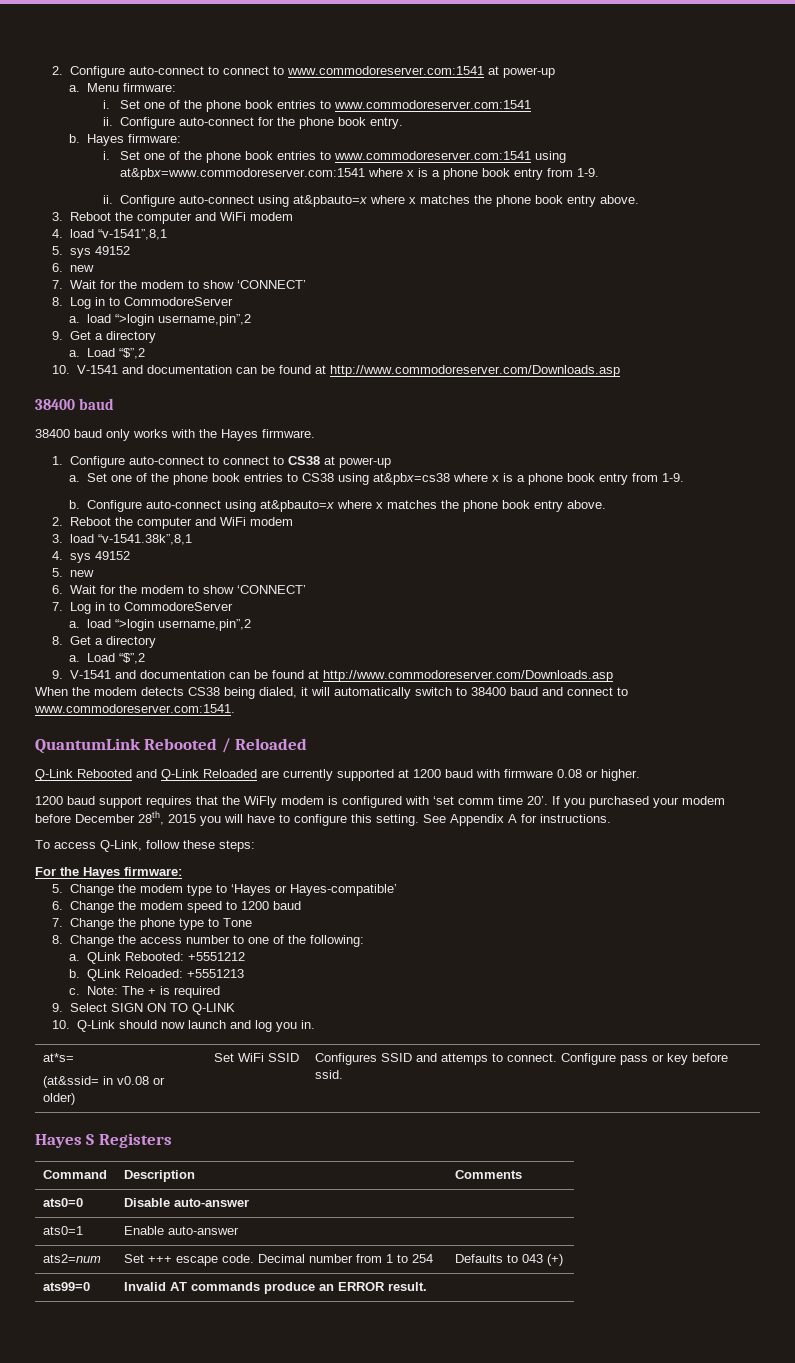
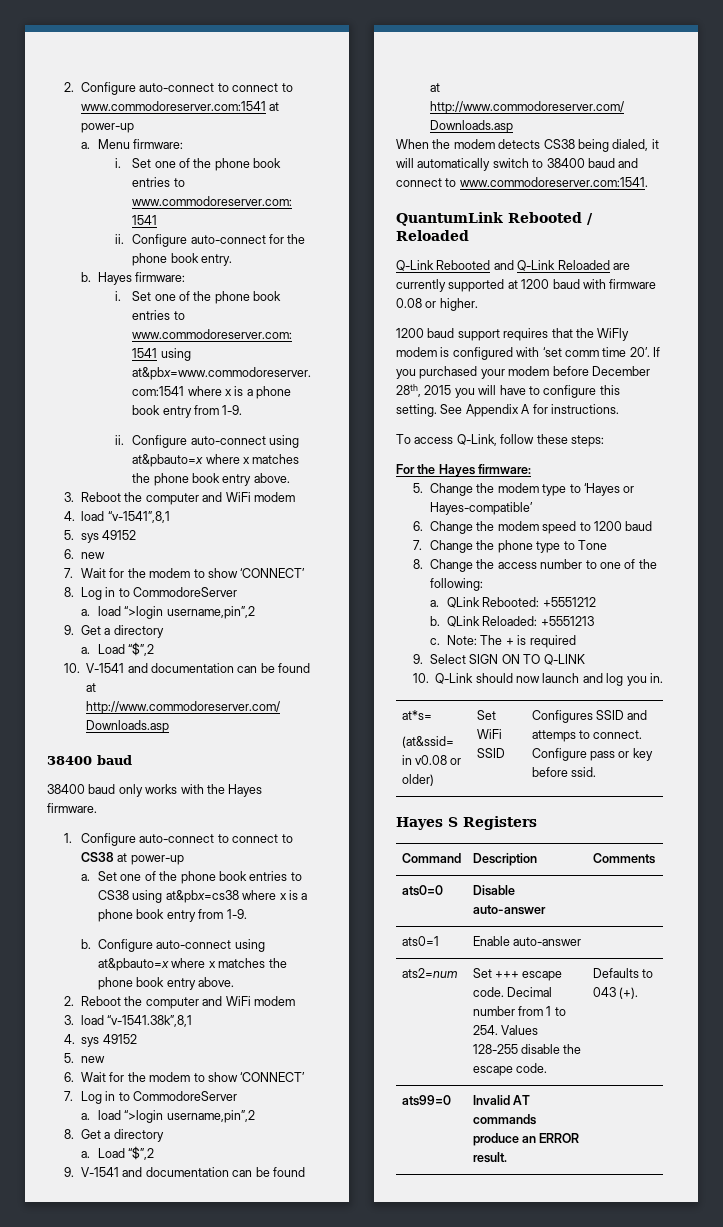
- ats2=num | Set +++ escape code. Decimal number from 1 to 254 | Defaults to 043 (+)
+ ats2=num | Set +++ escape code. Decimal number from 1 to 254. Values 128-255 disable the escape code. | Defaults to 043 (+).

